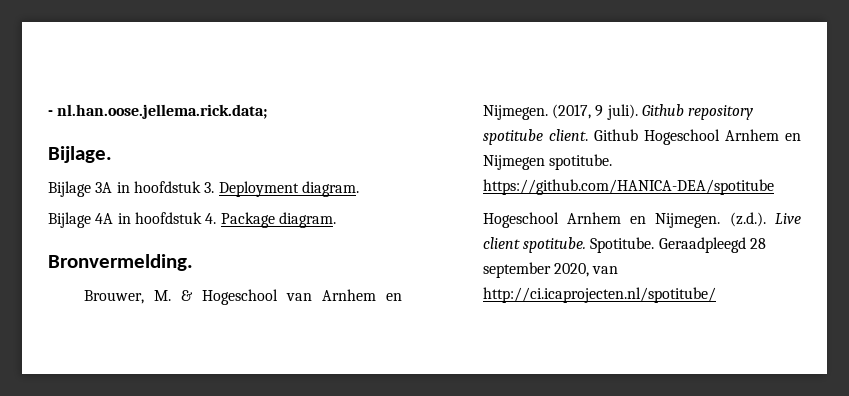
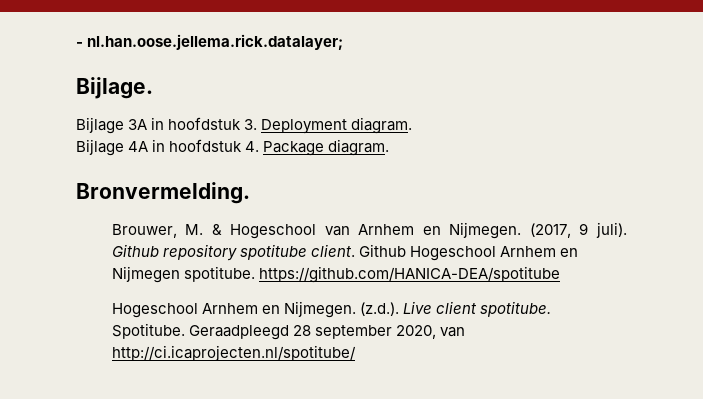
- - nl.han.oose.jellema.rick.data;
+ - nl.han.oose.jellema.rick.datalayer;

